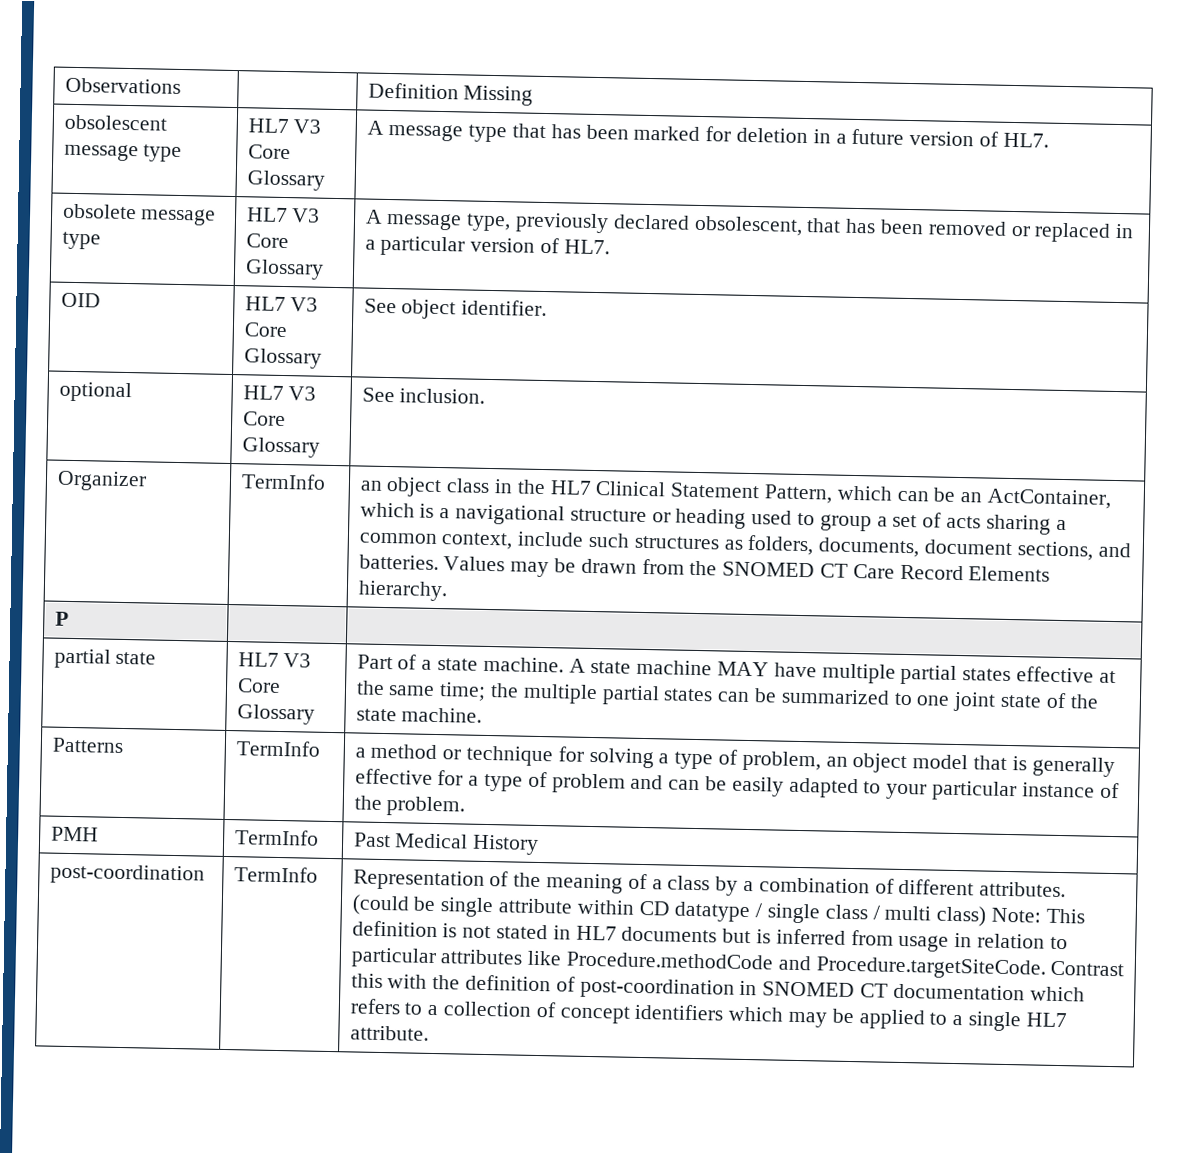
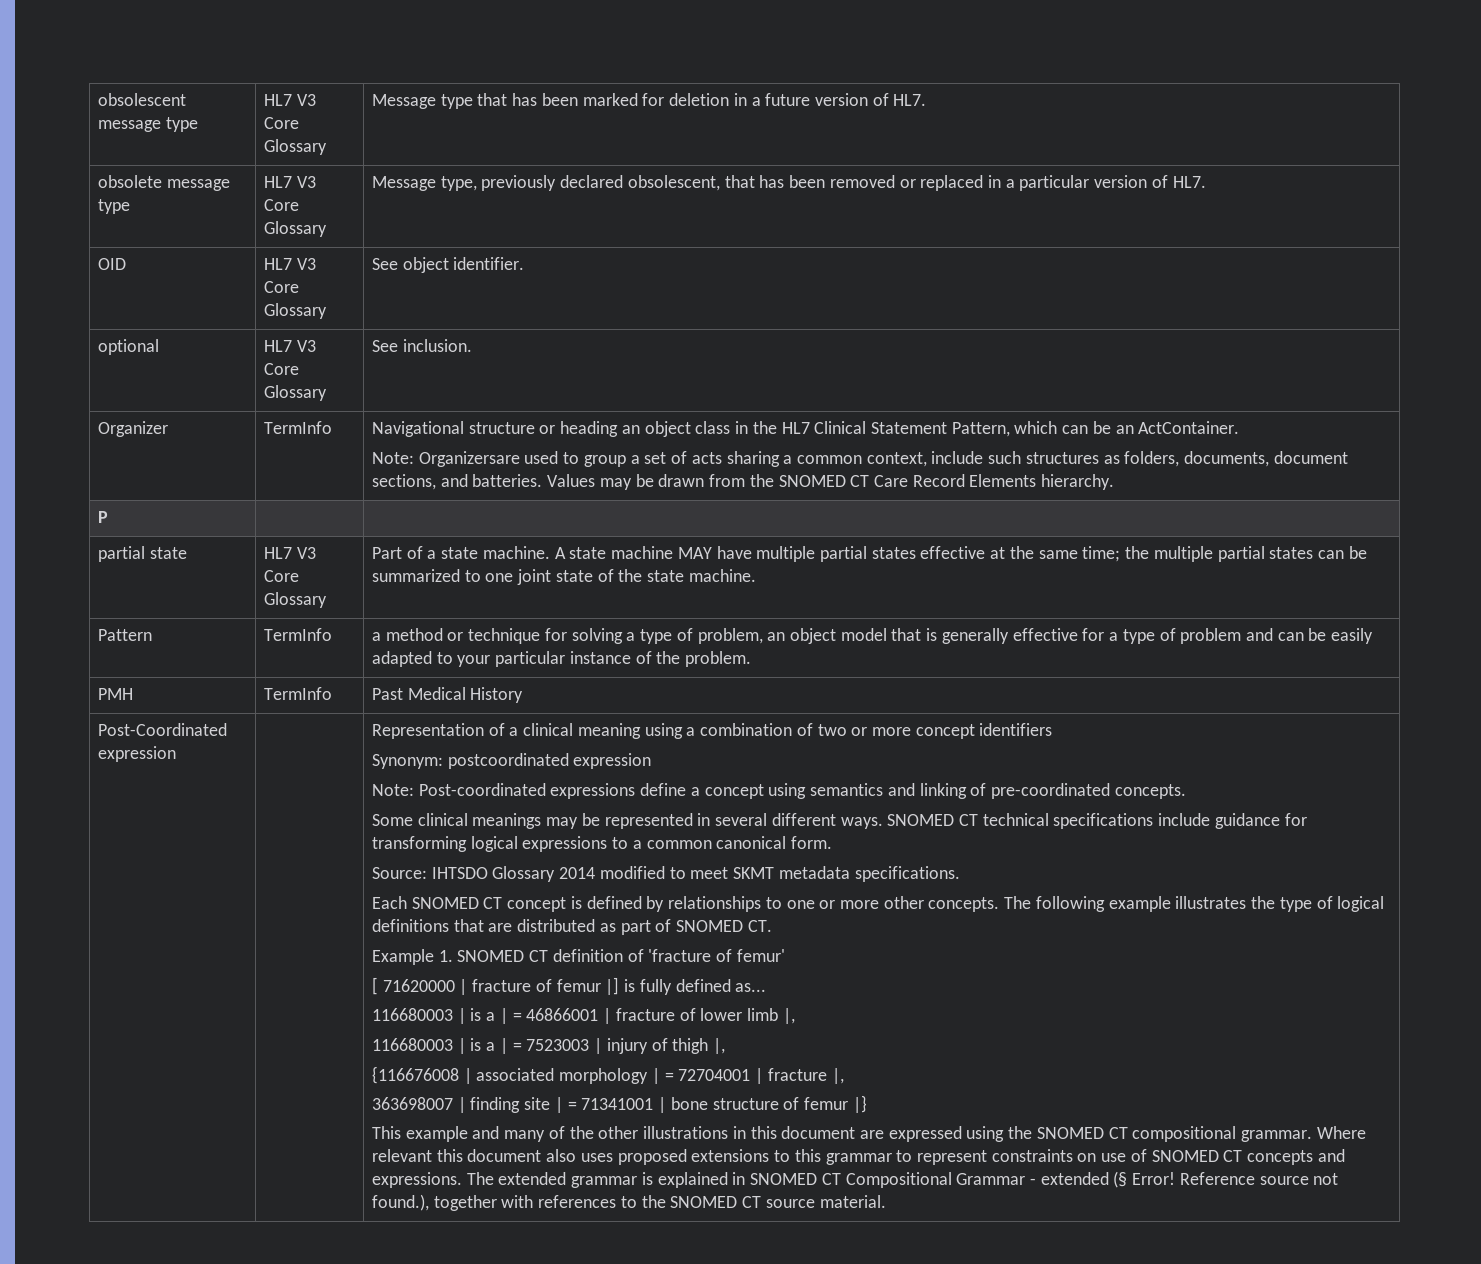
- Observations | | Definition Missing
- obsolescent message type | HL7 V3 Core Glossary | A message type that has been marked for deletion in a future version of HL7.
+ obsolescent message type | HL7 V3 Core Glossary | Message type that has been marked for deletion in a future version of HL7.
- obsolete message type | HL7 V3 Core Glossary | A message type, previously declared obsolescent, that has been removed or replaced in a particular version of HL7.
+ obsolete message type | HL7 V3 Core Glossary | Message type, previously declared obsolescent, that has been removed or replaced in a particular version of HL7.
- an object class in the HL7 Clinical Statement Pattern, which can be an ActContainer, which is a navigational structure or heading used to group a set of acts sharing a common context, include such structures as folders, documents, document sections, and batteries.
+ Navigational structure or heading an object class in the HL7 Clinical Statement Pattern, which can be an ActContainer.
+ Note: Organizersare used to group a set of acts sharing a common context, include such structures as folders, documents, document sections, and batteries.
- Patterns | TermInfo | a method or technique for solving a type of problem, an object model that is generally effective for a type of problem and can be easily adapted to your particular instance of the problem.
+ Pattern | TermInfo | a method or technique for solving a type of problem, an object model that is generally effective for a type of problem and can be easily adapted to your particular instance of the problem.
- post-coordination | TermInfo
+ Post-Coordinated expression
- Representation of the meaning of a class by a combination of different attributes. (could be single attribute within CD datatype / single class / multi class) Note: This definition is not stated in HL7 documents but is inferred from usage in relation to particular attributes like Procedure.methodCode and Procedure.targetSiteCode. Contrast this with the definition of post-coordination in SNOMED CT documentation which refers to a collection of concept identifiers which may be applied to a single HL7 attribute.
+ Representation of a clinical meaning using a combination of two or more concept identifiers
+ Synonym: postcoordinated expression
+ Note: Post-coordinated expressions define a concept using semantics and linking of pre-coordinated concepts.
+ Some clinical meanings may be represented in several different ways. SNOMED CT technical specifications include guidance for transforming logical expressions to a common canonical form.
+ Source: IHTSDO Glossary 2014 modified to meet SKMT metadata specifications.
+ Each SNOMED CT concept is defined by relationships to one or more other concepts. The following example illustrates the type of logical definitions that are distributed as part of SNOMED CT.
+ Example 1. SNOMED CT definition of 'fracture of femur'
+ [ 71620000 | fracture of femur |] is fully defined as...
+ 116680003 | is a | = 46866001 | fracture of lower limb |,
+ 116680003 | is a | = 7523003 | injury of thigh |,
+ {116676008 | associated morphology | = 72704001 | fracture |,
+ 363698007 | finding site | = 71341001 | bone structure of femur |}
+ This example and many of the other illustrations in this document are expressed using the SNOMED CT compositional grammar. Where relevant this document also uses proposed extensions to this grammar to represent constraints on use of SNOMED CT concepts and expressions. The extended grammar is explained in SNOMED CT Compositional Grammar - extended (§ Error! Reference source not found.), together with references to the SNOMED CT source material.

